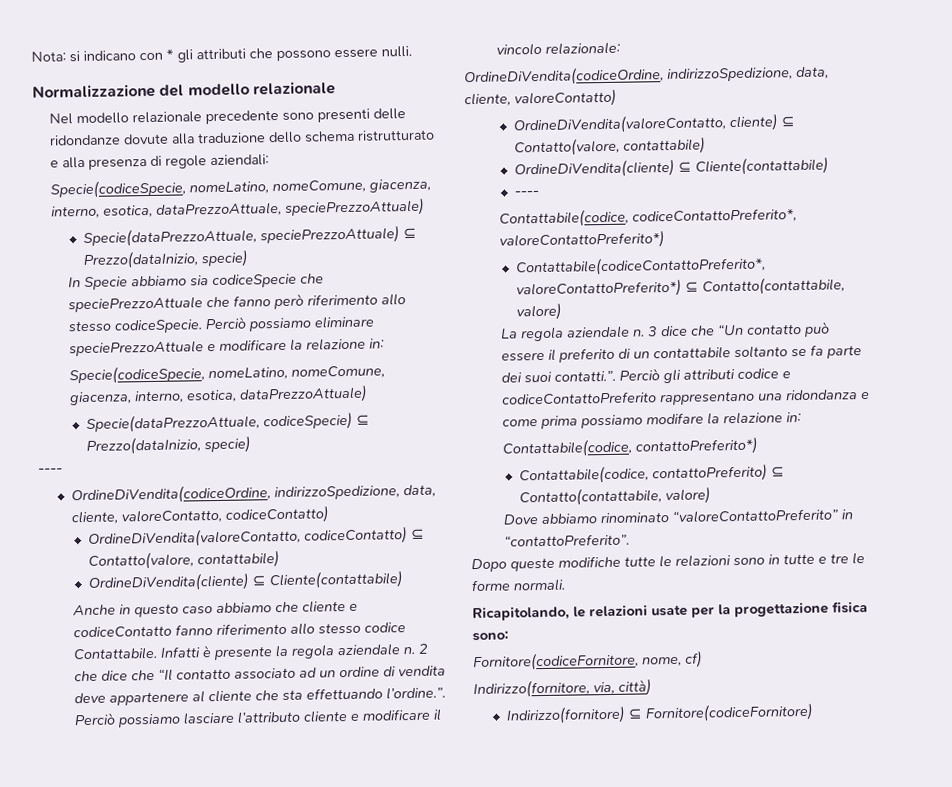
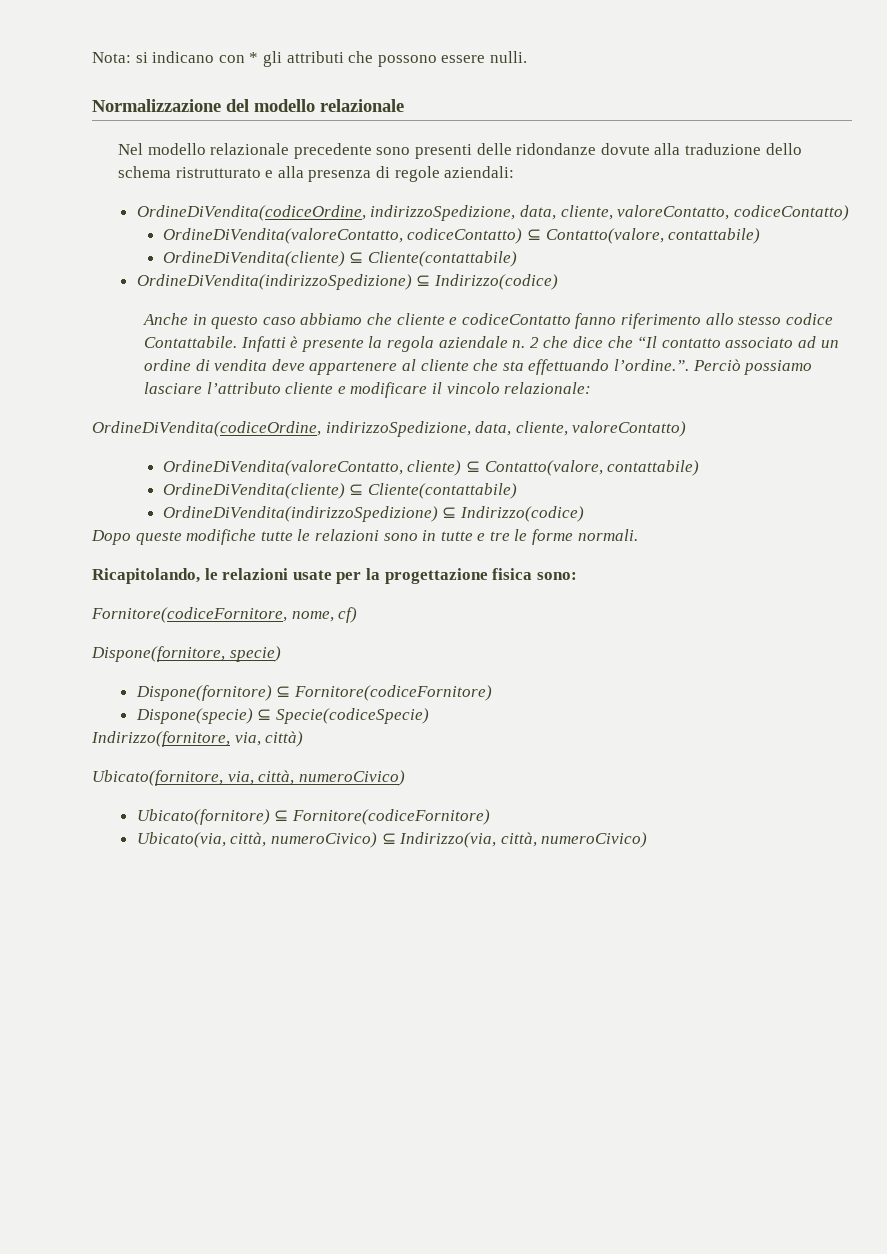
- Specie(codiceSpecie, nomeLatino, nomeComune, giacenza, interno, esotica, dataPrezzoAttuale, speciePrezzoAttuale)
- Specie(dataPrezzoAttuale, speciePrezzoAttuale) ⊆ Prezzo(dataInizio, specie)
- In Specie abbiamo sia codiceSpecie che speciePrezzoAttuale che fanno però riferimento allo stesso codiceSpecie. Perciò possiamo eliminare speciePrezzoAttuale e modificare la relazione in:
- Specie(codiceSpecie, nomeLatino, nomeComune, giacenza, interno, esotica, dataPrezzoAttuale)
- Specie(dataPrezzoAttuale, codiceSpecie) ⊆ Prezzo(dataInizio, specie)
- ----
  OrdineDiVendita(valoreContatto, codiceContatto) ⊆ Contatto(valore, contattabile)
  OrdineDiVendita(cliente) ⊆ Cliente(contattabile)
+ OrdineDiVendita(indirizzoSpedizione) ⊆ Indirizzo(codice)
  OrdineDiVendita(valoreContatto, cliente) ⊆ Contatto(valore, contattabile)
  OrdineDiVendita(cliente) ⊆ Cliente(contattabile)
- ----
- Contattabile(codice, codiceContattoPreferito*, valoreContattoPreferito*)
- Contattabile(codiceContattoPreferito*, valoreContattoPreferito*) ⊆ Contatto(contattabile, valore)
- La regola aziendale n. 3 dice che “Un contatto può essere il preferito di un contattabile soltanto se fa parte dei suoi contatti.”. Perciò gli attributi codice e codiceContattoPreferito rappresentano una ridondanza e come prima possiamo modifare la relazione in:
- Contattabile(codice, contattoPreferito*)
- Contattabile(codice, contattoPreferito) ⊆ Contatto(contattabile, valore)
- Dove abbiamo rinominato “valoreContattoPreferito” in “contattoPreferito”.
+ OrdineDiVendita(indirizzoSpedizione) ⊆ Indirizzo(codice)
+ Dispone(fornitore, specie)
+ Dispone(fornitore) ⊆ Fornitore(codiceFornitore)
+ Dispone(specie) ⊆ Specie(codiceSpecie)
  Indirizzo(fornitore, via, città)
- Indirizzo(fornitore) ⊆ Fornitore(codiceFornitore)
+ Ubicato(fornitore, via, città, numeroCivico)
+ Ubicato(fornitore) ⊆ Fornitore(codiceFornitore)
+ Ubicato(via, città, numeroCivico) ⊆ Indirizzo(via, città, numeroCivico)

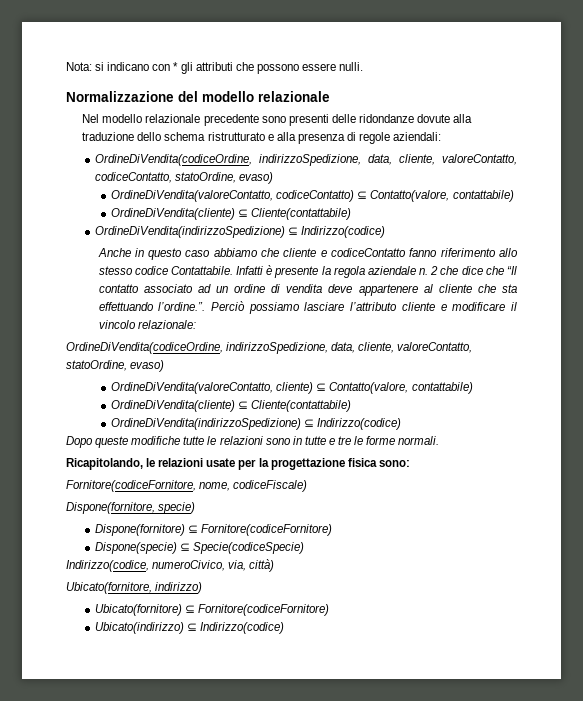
- OrdineDiVendita(codiceOrdine, indirizzoSpedizione, data, cliente, valoreContatto, codiceContatto)
+ OrdineDiVendita(codiceOrdine, indirizzoSpedizione, data, cliente, valoreContatto, codiceContatto, statoOrdine, evaso)
- OrdineDiVendita(codiceOrdine, indirizzoSpedizione, data, cliente, valoreContatto)
+ OrdineDiVendita(codiceOrdine, indirizzoSpedizione, data, cliente, valoreContatto, statoOrdine, evaso)
- Fornitore(codiceFornitore, nome, cf)
+ Fornitore(codiceFornitore, nome, codiceFiscale)
- Indirizzo(fornitore, via, città)
+ Indirizzo(codice, numeroCivico, via, città)
- Ubicato(fornitore, via, città, numeroCivico)
+ Ubicato(fornitore, indirizzo)
- Ubicato(via, città, numeroCivico) ⊆ Indirizzo(via, città, numeroCivico)
+ Ubicato(indirizzo) ⊆ Indirizzo(codice)

